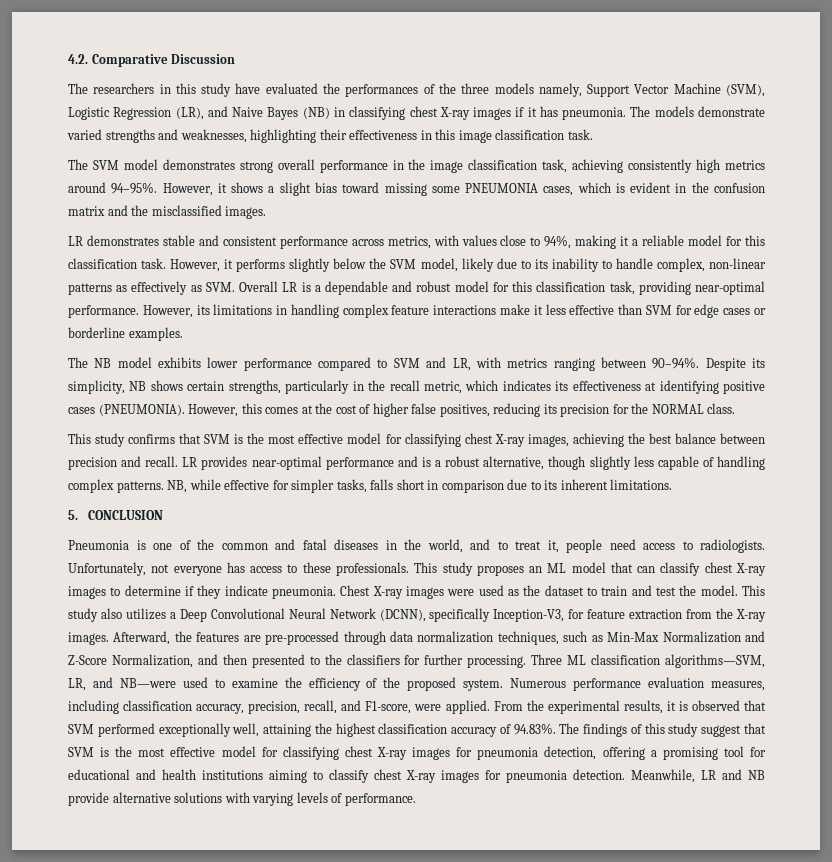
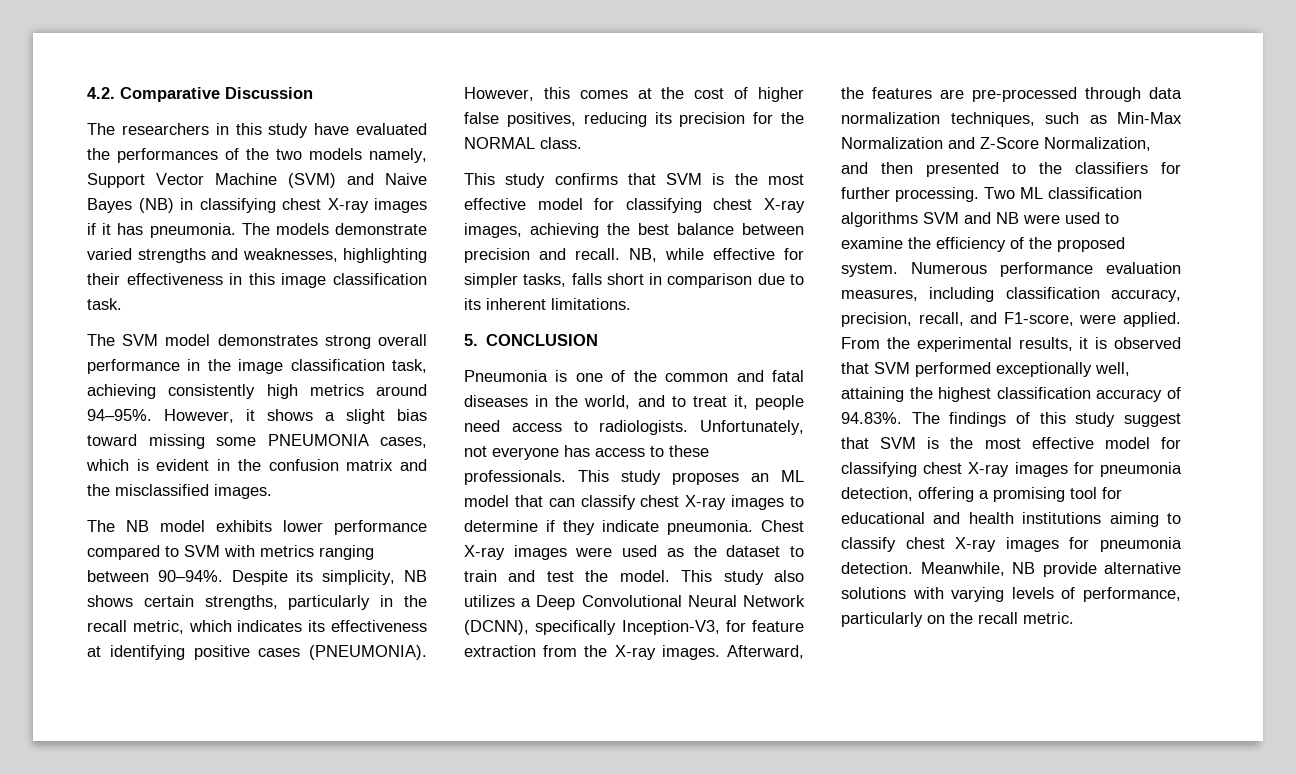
- The researchers in this study have evaluated the performances of the three models namely, Support Vector Machine (SVM), Logistic Regression (LR), and Naive Bayes (NB) in classifying chest X-ray images if it has pneumonia.
+ The researchers in this study have evaluated the performances of the two models namely, Support Vector Machine (SVM) and Naive Bayes (NB) in classifying chest X-ray images if it has pneumonia.
- LR demonstrates stable and consistent performance across metrics, with values close to 94%, making it a reliable model for this classification task. However, it performs slightly below the SVM model, likely due to its inability to handle complex, non-linear patterns as effectively as SVM. Overall LR is a dependable and robust model for this classification task, providing near-optimal performance. However, its limitations in handling complex feature interactions make it less effective than SVM for edge cases or borderline examples.
- The NB model exhibits lower performance compared to SVM and LR, with metrics ranging between 90–94%.
+ The NB model exhibits lower performance compared to SVM with metrics ranging between 90–94%.
- LR provides near-optimal performance and is a robust alternative, though slightly less capable of handling complex patterns.
- Three ML classification algorithms—SVM, LR, and NB—were used to examine the efficiency of the proposed system.
+ Two ML classification algorithms SVM and NB were used to examine the efficiency of the proposed system.
- Meanwhile, LR and NB provide alternative solutions with varying levels of performance.
+ Meanwhile, NB provide alternative solutions with varying levels of performance, particularly on the recall metric.

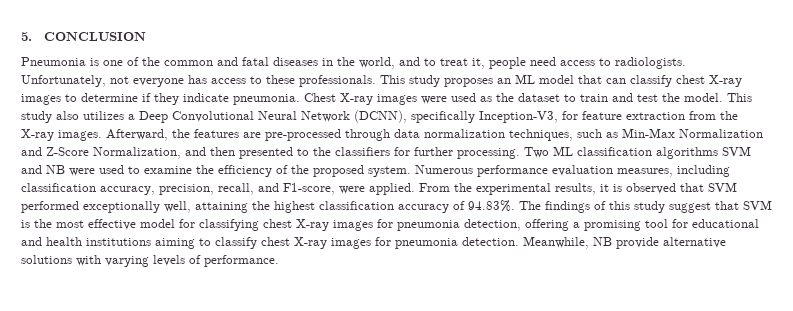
- 4.2. Comparative Discussion
- The researchers in this study have evaluated the performances of the two models namely, Support Vector Machine (SVM) and Naive Bayes (NB) in classifying chest X-ray images if it has pneumonia. The models demonstrate varied strengths and weaknesses, highlighting their effectiveness in this image classification task.
- The SVM model demonstrates strong overall performance in the image classification task, achieving consistently high metrics around 94–95%. However, it shows a slight bias toward missing some PNEUMONIA cases, which is evident in the confusion matrix and the misclassified images.
- The NB model exhibits lower performance compared to SVM with metrics ranging between 90–94%. Despite its simplicity, NB shows certain strengths, particularly in the recall metric, which indicates its effectiveness at identifying positive cases (PNEUMONIA). However, this comes at the cost of higher false positives, reducing its precision for the NORMAL class.
- This study confirms that SVM is the most effective model for classifying chest X-ray images, achieving the best balance between precision and recall. NB, while effective for simpler tasks, falls short in comparison due to its inherent limitations.
- Meanwhile, NB provide alternative solutions with varying levels of performance, particularly on the recall metric.
+ Meanwhile, NB provide alternative solutions with varying levels of performance.

